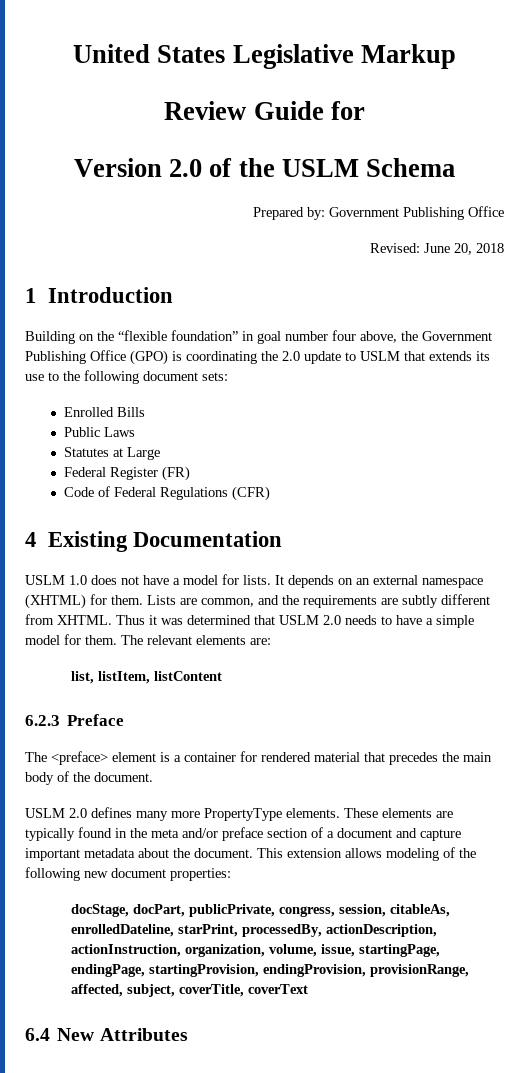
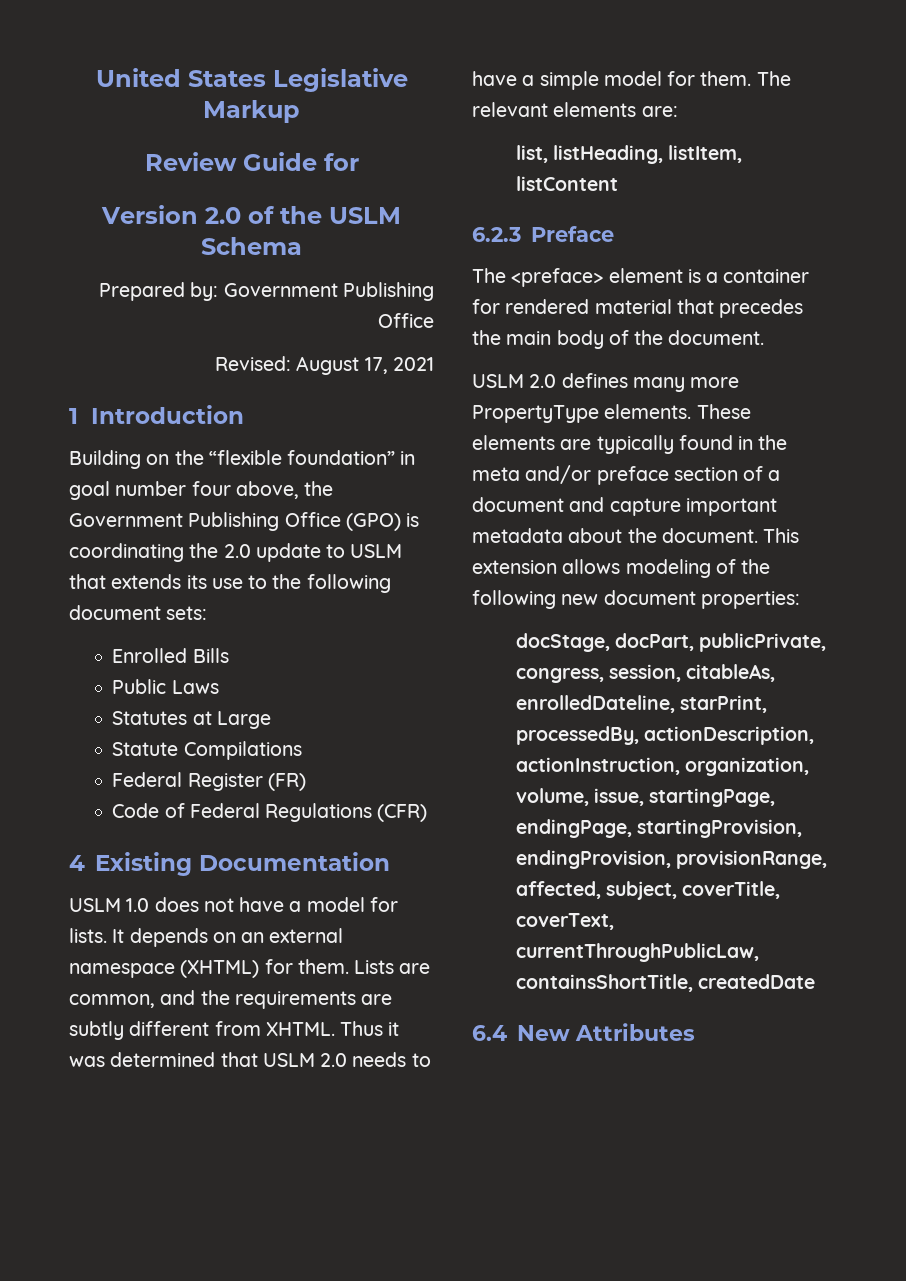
- Revised: June 20, 2018
+ Revised: August 17, 2021
+ Statute Compilations
- list, listItem, listContent
+ list, listHeading, listItem, listContent
- docStage, docPart, publicPrivate, congress, session, citableAs, enrolledDateline, starPrint, processedBy, actionDescription, actionInstruction, organization, volume, issue, startingPage, endingPage, startingProvision, endingProvision, provisionRange, affected, subject, coverTitle, coverText
+ docStage, docPart, publicPrivate, congress, session, citableAs, enrolledDateline, starPrint, processedBy, actionDescription, actionInstruction, organization, volume, issue, startingPage, endingPage, startingProvision, endingProvision, provisionRange, affected, subject, coverTitle, coverText, currentThroughPublicLaw, containsShortTitle, createdDate

